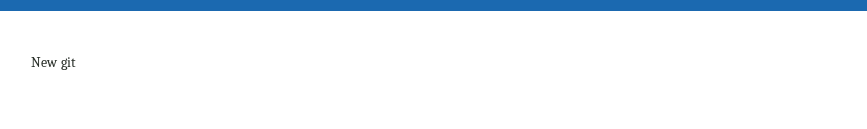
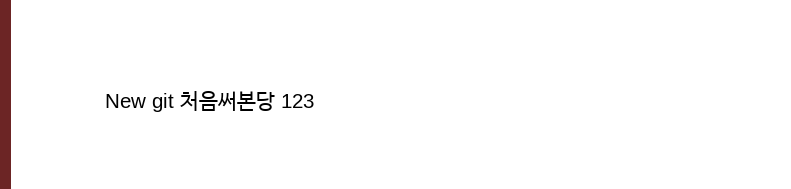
- New git
+ New git 처음써본당 123

